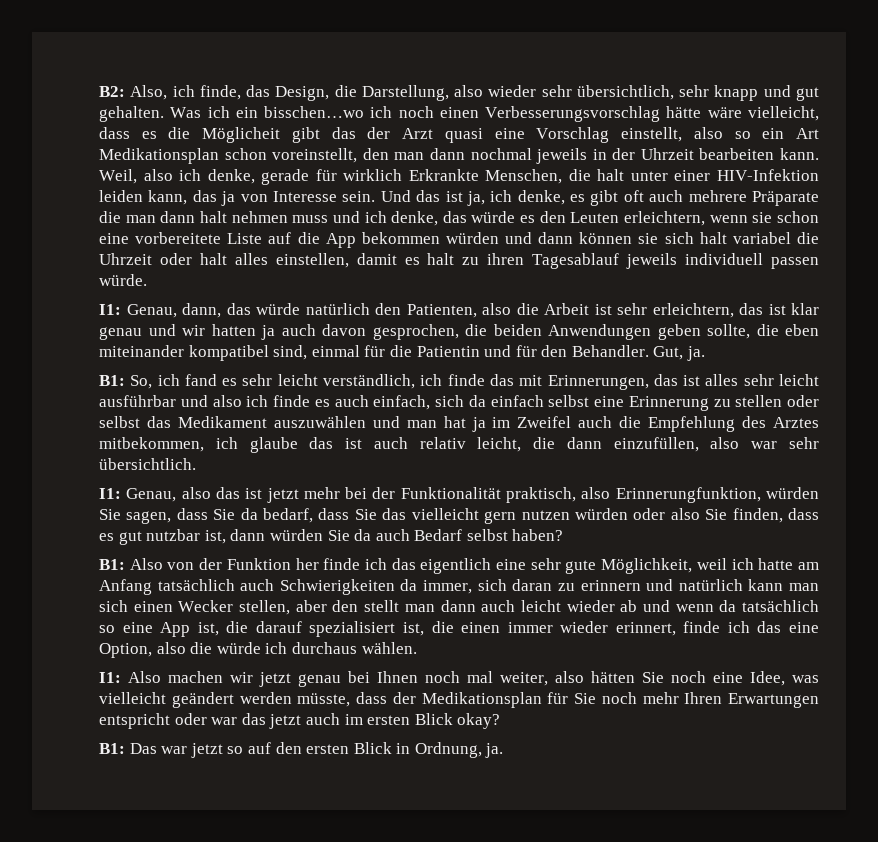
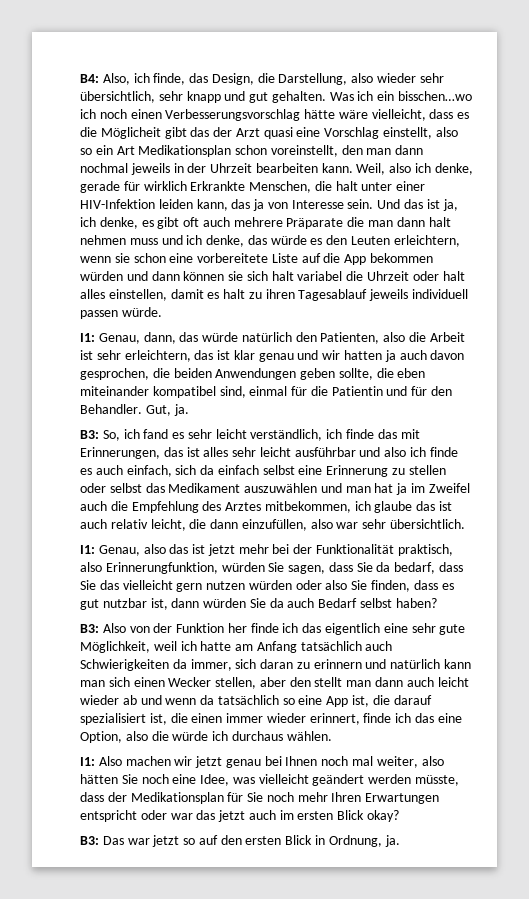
- B2: Also, ich finde, das Design, die Darstellung, also wieder sehr übersichtlich, sehr knapp und gut gehalten.
+ B4: Also, ich finde, das Design, die Darstellung, also wieder sehr übersichtlich, sehr knapp und gut gehalten.
  Gut, ja.
- B1:
+ B3:
  Genau, also das ist jetzt mehr bei der Funktionalität praktisch, also Erinnerungfunktion, würden Sie sagen, dass Sie da bedarf, dass Sie das vielleicht gern nutzen würden oder also Sie finden, dass es gut nutzbar ist, dann würden Sie da auch Bedarf selbst haben?
- B1:
+ B3:
- B1: Das war jetzt so auf den ersten Blick in Ordnung, ja.
+ B3: Das war jetzt so auf den ersten Blick in Ordnung, ja.

